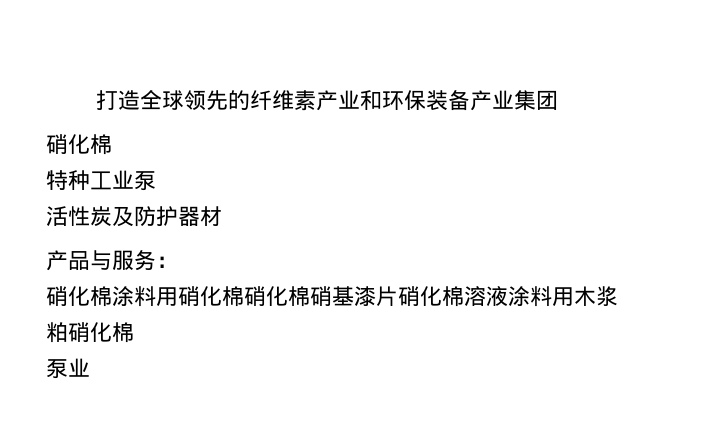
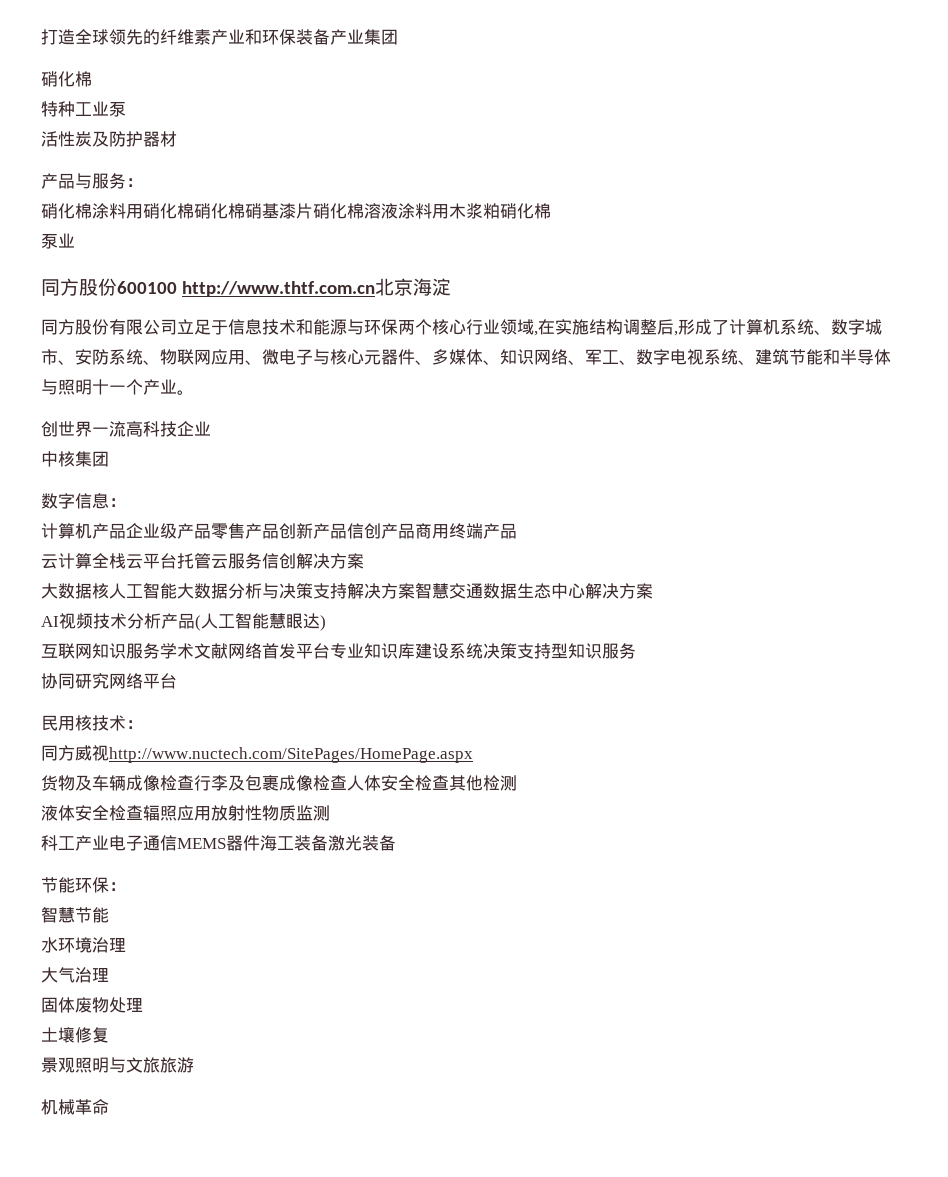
+ 同方股份600100 http://www.thtf.com.cn北京海淀
+ 同方股份有限公司立足于信息技术和能源与环保两个核心行业领域,在实施结构调整后,形成了计算机系统、数字城市、安防系统、物联网应用、微电子与核心元器件、多媒体、知识网络、军工、数字电视系统、建筑节能和半导体与照明十一个产业。
+ 创世界一流高科技企业
+ 中核集团
+ 数字信息：
+ 计算机产品企业级产品零售产品创新产品信创产品商用终端产品
+ 云计算全栈云平台托管云服务信创解决方案
+ 大数据核人工智能大数据分析与决策支持解决方案智慧交通数据生态中心解决方案
+ AI视频技术分析产品(人工智能慧眼达)
+ 互联网知识服务学术文献网络首发平台专业知识库建设系统决策支持型知识服务
+ 协同研究网络平台
+ 民用核技术：
+ 同方威视http://www.nuctech.com/SitePages/HomePage.aspx
+ 货物及车辆成像检查行李及包裹成像检查人体安全检查其他检测
+ 液体安全检查辐照应用放射性物质监测
+ 科工产业电子通信MEMS器件海工装备激光装备
+ 节能环保：
+ 智慧节能
+ 水环境治理
+ 大气治理
+ 固体废物处理
+ 土壤修复
+ 景观照明与文旅旅游
+ 机械革命

